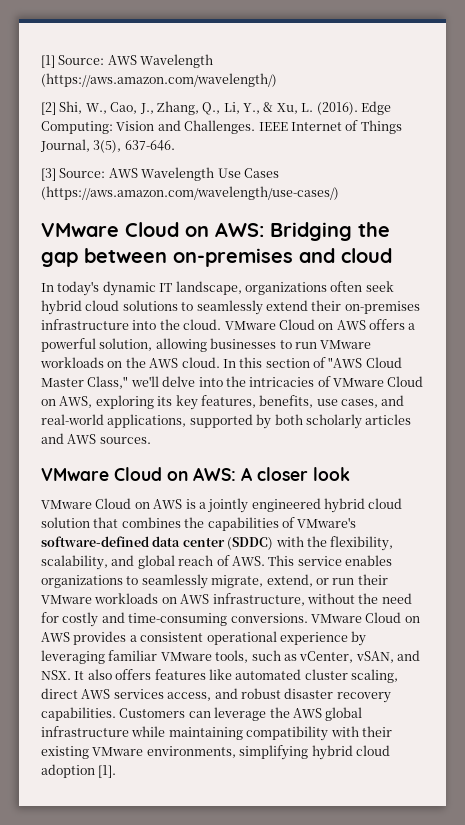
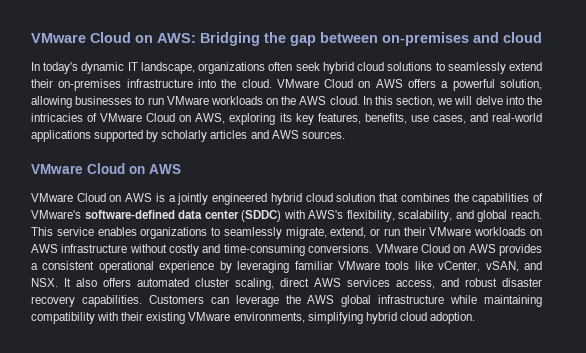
- [1] Source: AWS Wavelength (https://aws.amazon.com/wavelength/)
- [2] Shi, W., Cao, J., Zhang, Q., Li, Y., & Xu, L. (2016). Edge Computing: Vision and Challenges. IEEE Internet of Things Journal, 3(5), 637-646.
- [3] Source: AWS Wavelength Use Cases (https://aws.amazon.com/wavelength/use-cases/)
- In this section of "AWS Cloud Master Class," we'll delve into the intricacies of VMware Cloud on AWS, exploring its key features, benefits, use cases, and real-world applications, supported by both scholarly articles and AWS sources.
- VMware Cloud on AWS: A closer look
+ In this section, we will delve into the intricacies of VMware Cloud on AWS, exploring its key features, benefits, use cases, and real-world applications supported by scholarly articles and AWS sources.
+ VMware Cloud on AWS
- VMware Cloud on AWS is a jointly engineered hybrid cloud solution that combines the capabilities of VMware's software-defined data center (SDDC) with the flexibility, scalability, and global reach of AWS. This service enables organizations to seamlessly migrate, extend, or run their VMware workloads on AWS infrastructure, without the need for costly and time-consuming conversions.
+ VMware Cloud on AWS is a jointly engineered hybrid cloud solution that combines the capabilities of VMware's software-defined data center (SDDC) with AWS's flexibility, scalability, and global reach. This service enables organizations to seamlessly migrate, extend, or run their VMware workloads on AWS infrastructure without costly and time-consuming conversions.
- VMware Cloud on AWS provides a consistent operational experience by leveraging familiar VMware tools, such as vCenter, vSAN, and NSX. It also offers features like automated cluster scaling, direct AWS services access, and robust disaster recovery capabilities.
+ VMware Cloud on AWS provides a consistent operational experience by leveraging familiar VMware tools like vCenter, vSAN, and NSX. It also offers automated cluster scaling, direct AWS services access, and robust disaster recovery capabilities.
- Customers can leverage the AWS global infrastructure while maintaining compatibility with their existing VMware environments, simplifying hybrid cloud adoption [1].
+ Customers can leverage the AWS global infrastructure while maintaining compatibility with their existing VMware environments, simplifying hybrid cloud adoption.

